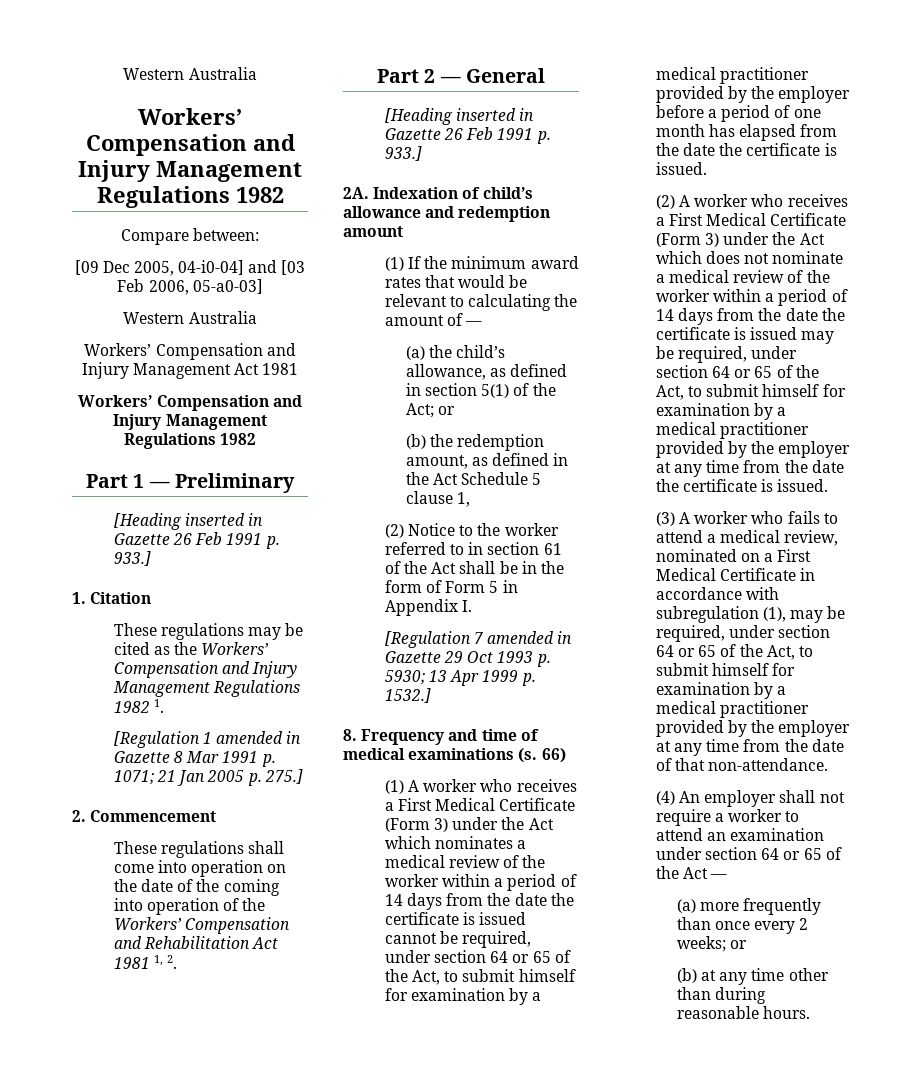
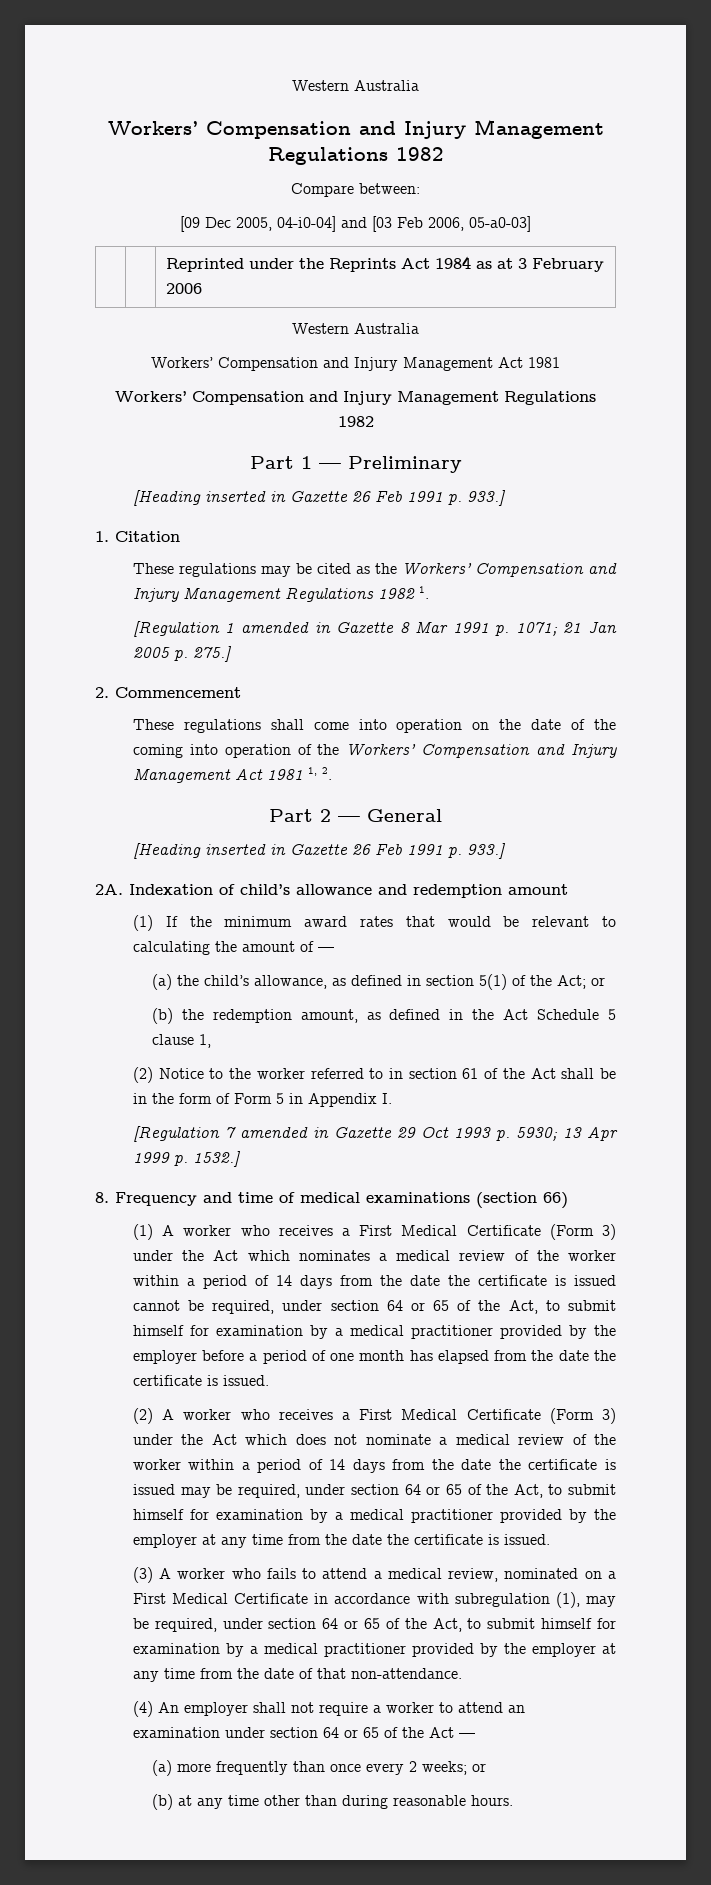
+ | | Reprinted under the Reprints Act 1984 as at 3 February 2006
- These regulations shall come into operation on the date of the coming into operation of the Workers’ Compensation and Rehabilitation Act 1981 1, 2.
+ These regulations shall come into operation on the date of the coming into operation of the Workers’ Compensation and Injury Management Act 1981 1, 2.
- 8. Frequency and time of medical examinations (s. 66)
+ 8. Frequency and time of medical examinations (section 66)

